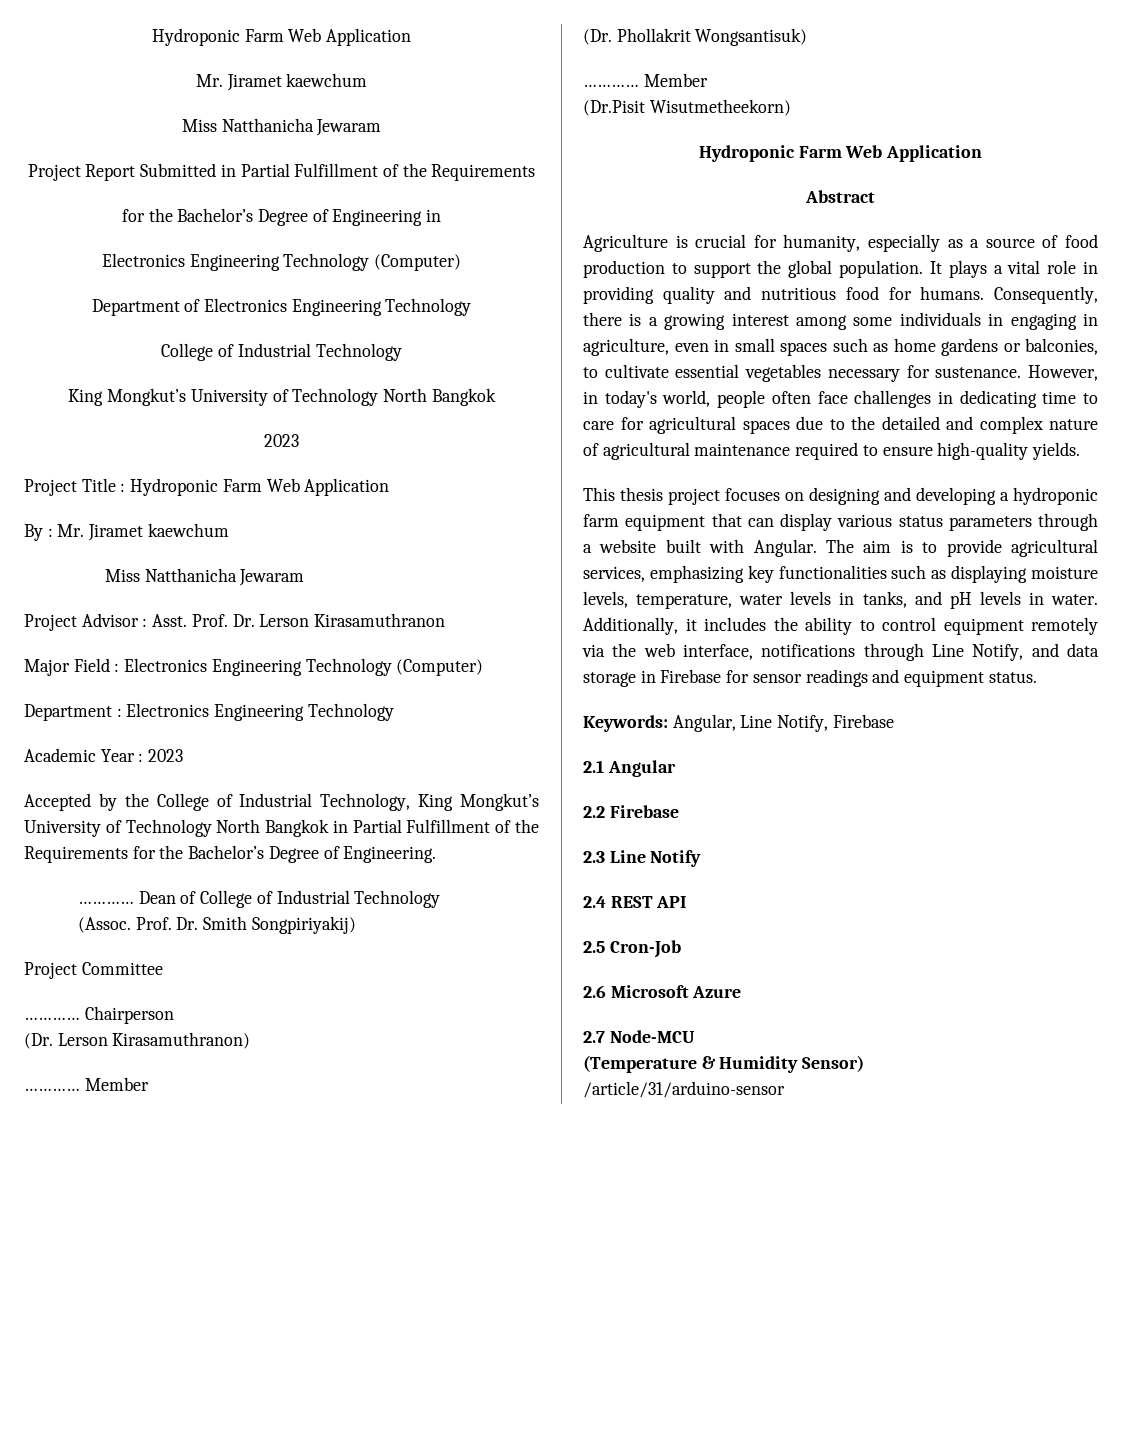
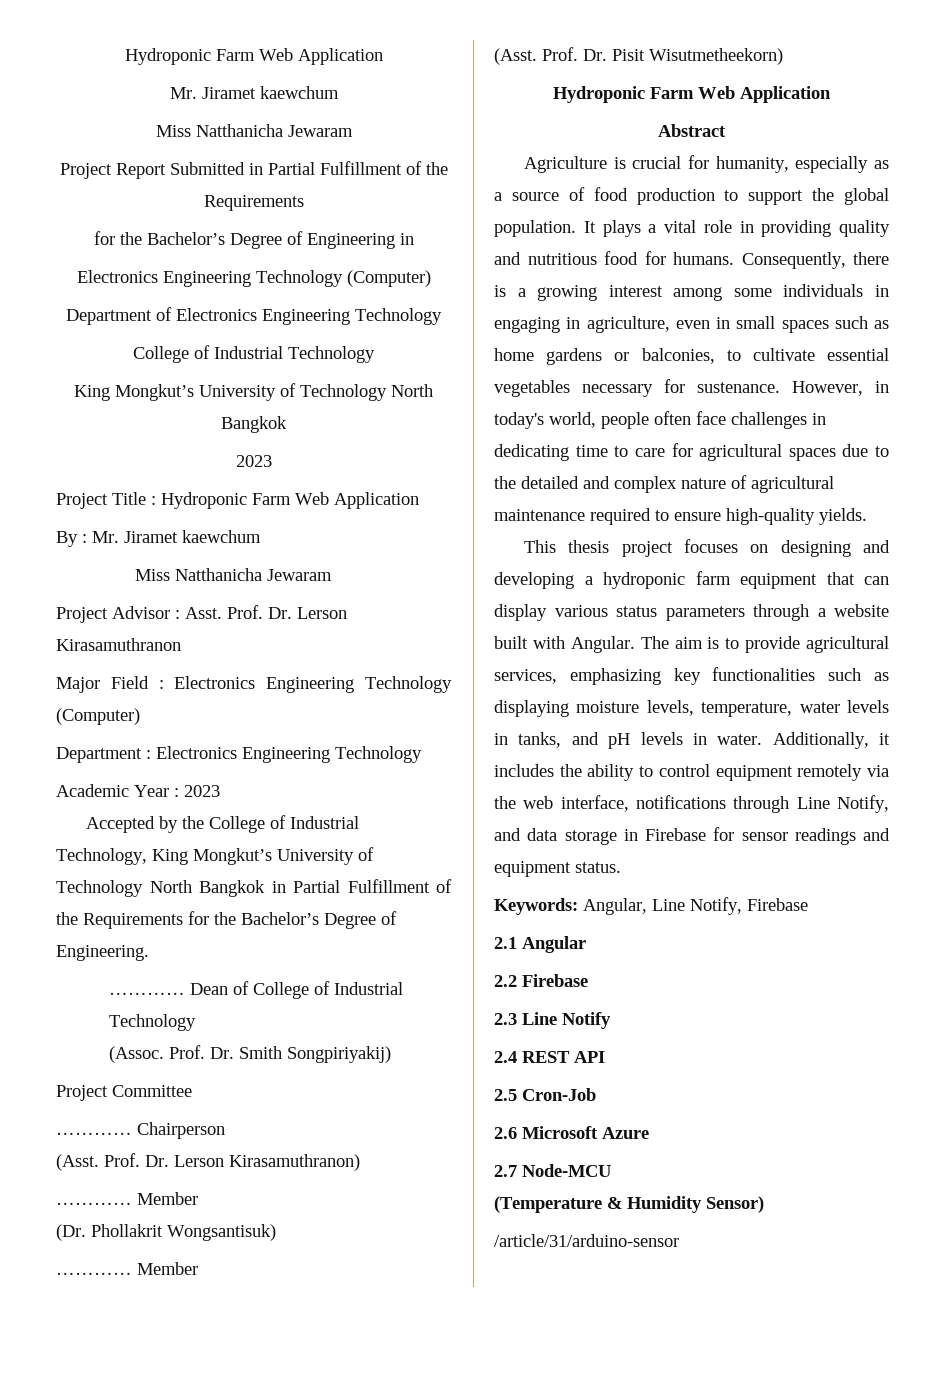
- (Dr. Lerson Kirasamuthranon)
+ (Asst. Prof. Dr. Lerson Kirasamuthranon)
- (Dr.Pisit Wisutmetheekorn)
+ (Asst. Prof. Dr. Pisit Wisutmetheekorn)

